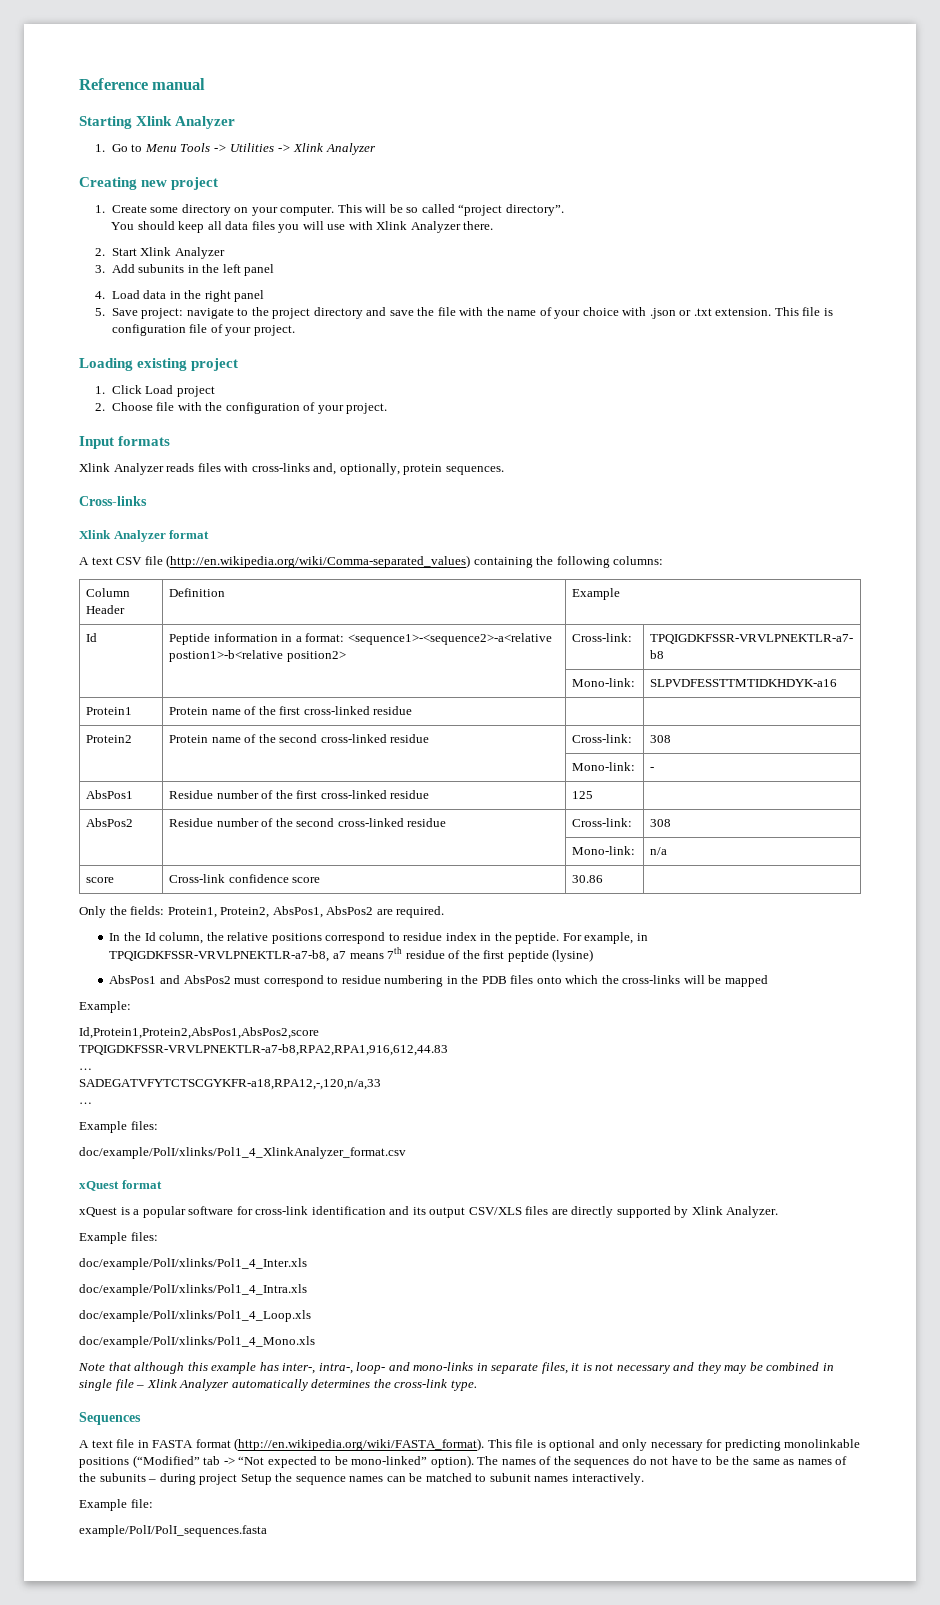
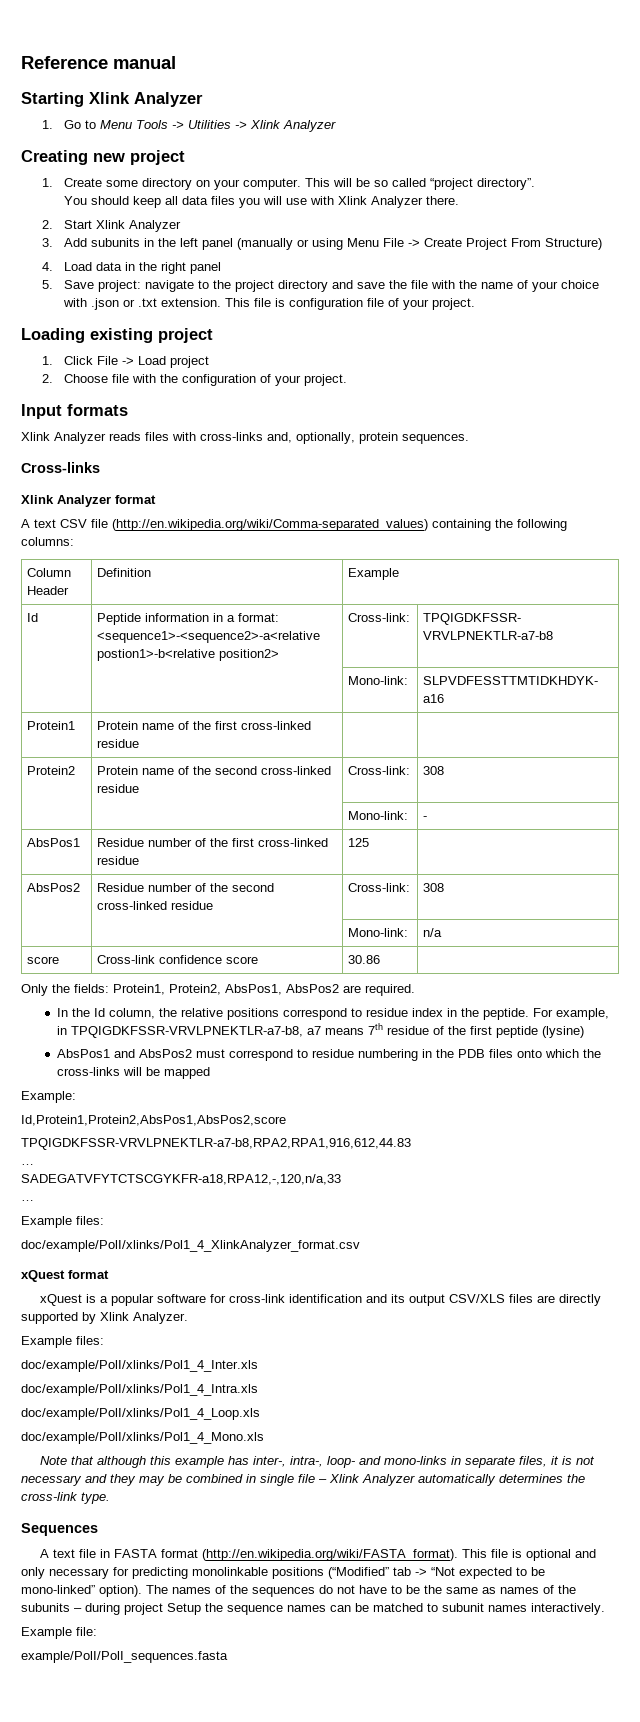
- 3. Add subunits in the left panel
+ 3. Add subunits in the left panel (manually or using Menu File -> Create Project From Structure)
- 1. Click Load project
+ 1. Click File -> Load project

